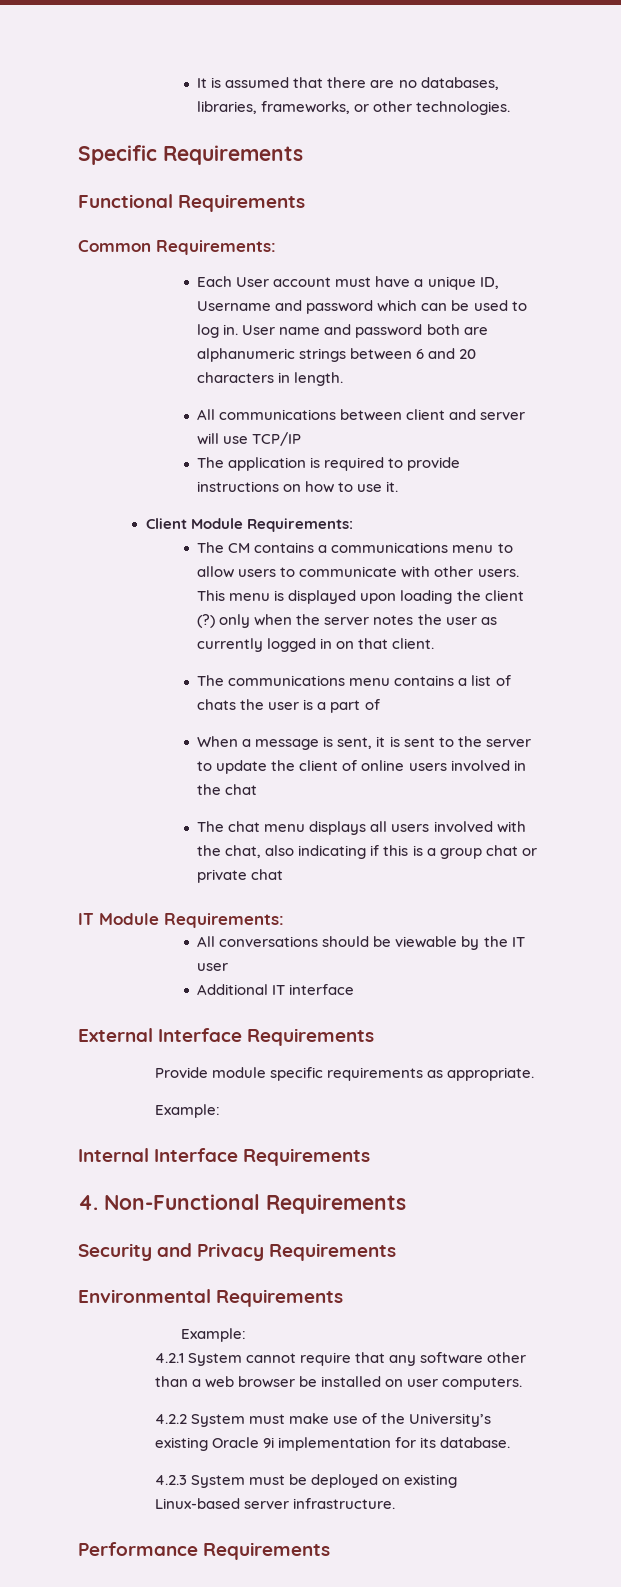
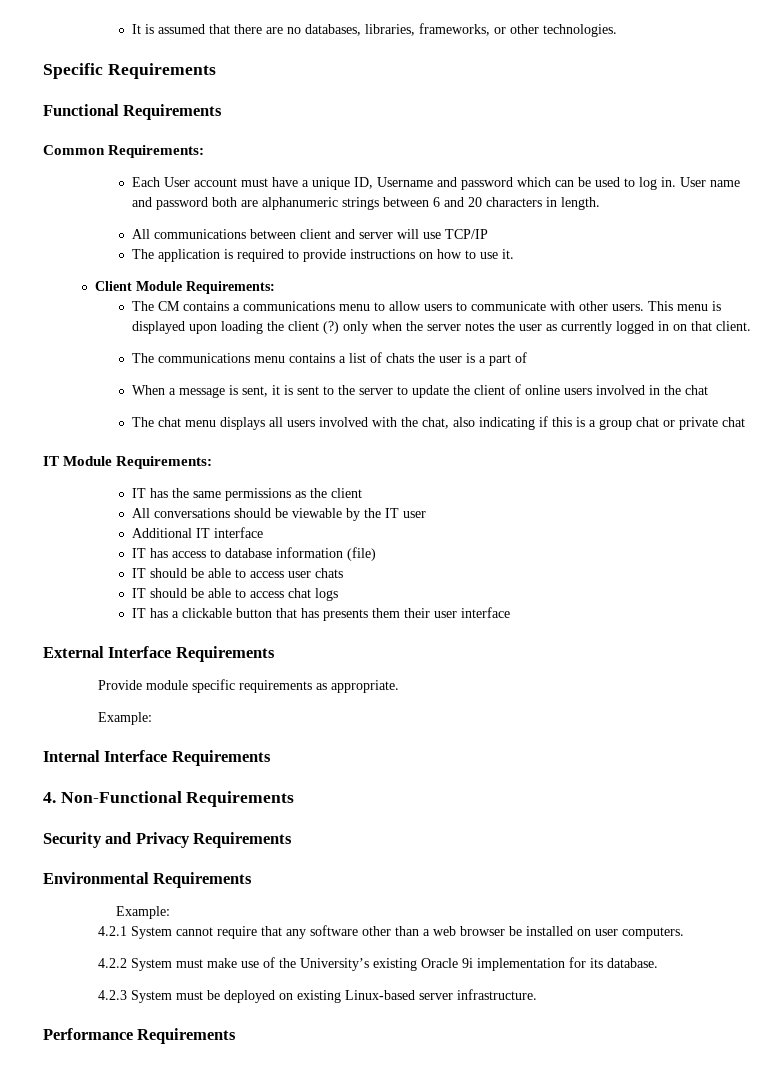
+ IT has the same permissions as the client
+ IT has access to database information (file)
+ IT should be able to access user chats
+ IT should be able to access chat logs
+ IT has a clickable button that has presents them their user interface

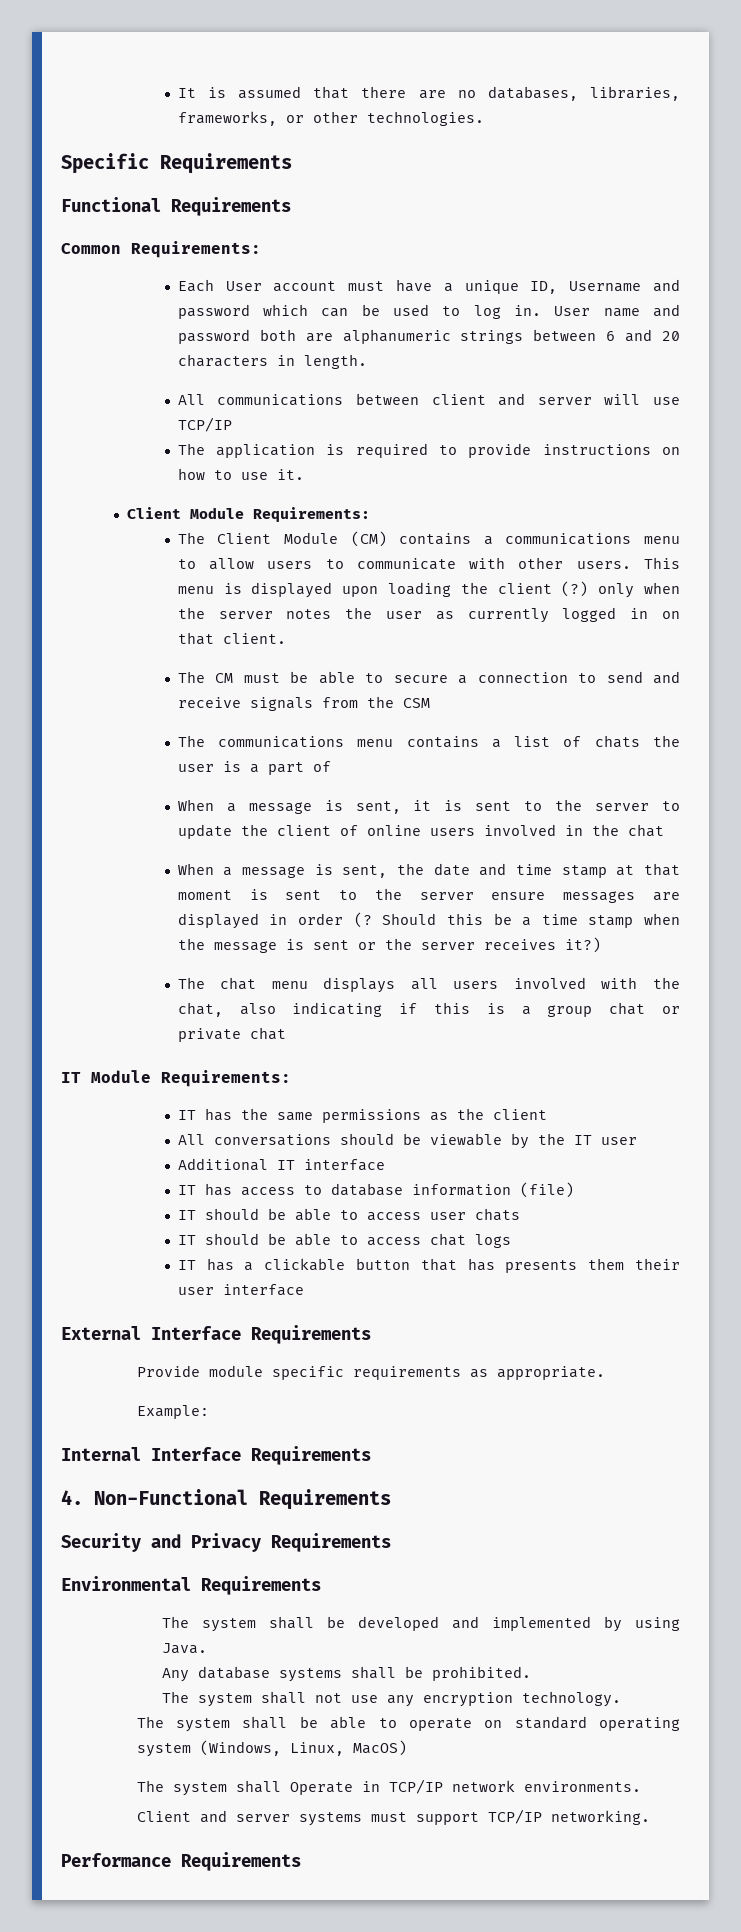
- The CM contains a communications menu to allow users to communicate with other users.
+ The Client Module (CM) contains a communications menu to allow users to communicate with other users.
+ The CM must be able to secure a connection to send and receive signals from the CSM
+ When a message is sent, the date and time stamp at that moment is sent to the server ensure messages are displayed in order (? Should this be a time stamp when the message is sent or the server receives it?)
  Environmental Requirements
- Example:
- 4.2.1 System cannot require that any software other than a web browser be installed on user computers.
- 4.2.2 System must make use of the University’s existing Oracle 9i implementation for its database.
- 4.2.3 System must be deployed on existing Linux-based server infrastructure.
+ The system shall be developed and implemented by using Java.
+ Any database systems shall be prohibited.
+ The system shall not use any encryption technology.
+ The system shall be able to operate on standard operating system (Windows, Linux, MacOS)
+ The system shall Operate in TCP/IP network environments.
+ Client and server systems must support TCP/IP networking.

